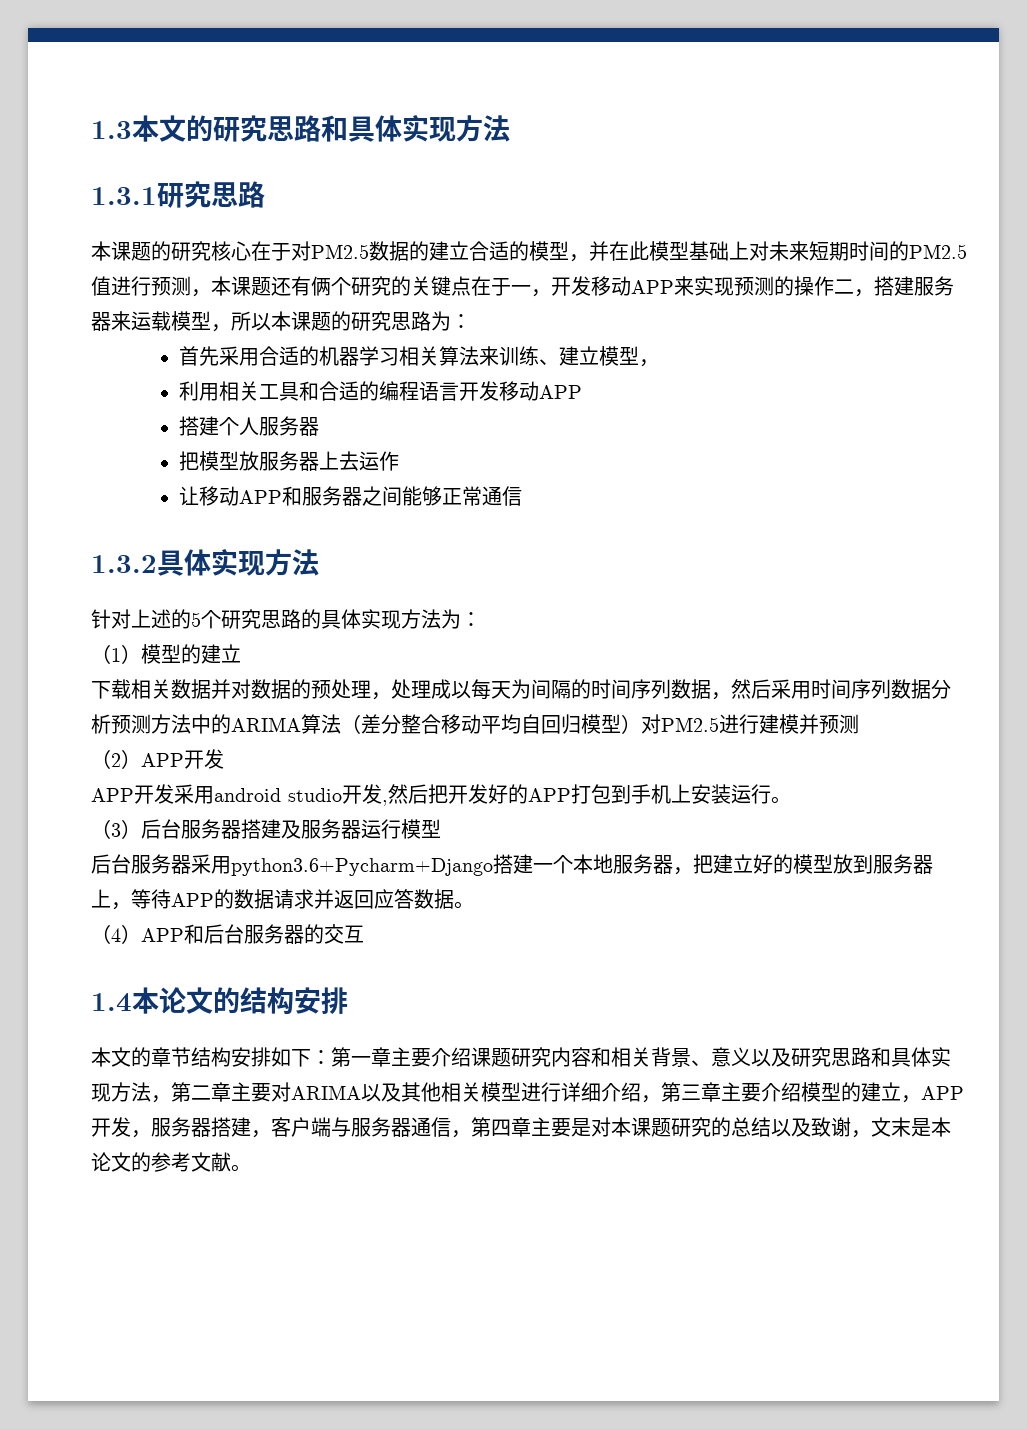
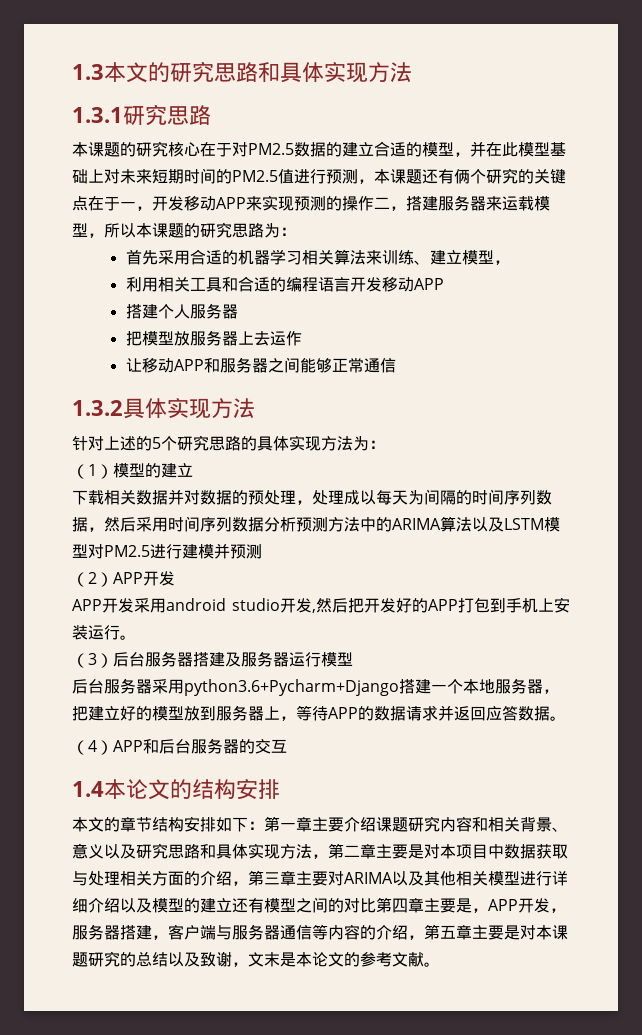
- 下载相关数据并对数据的预处理，处理成以每天为间隔的时间序列数据，然后采用时间序列数据分析预测方法中的ARIMA算法（差分整合移动平均自回归模型）对PM2.5进行建模并预测
+ 下载相关数据并对数据的预处理，处理成以每天为间隔的时间序列数据，然后采用时间序列数据分析预测方法中的ARIMA算法以及LSTM模型对PM2.5进行建模并预测
- 本文的章节结构安排如下：第一章主要介绍课题研究内容和相关背景、意义以及研究思路和具体实现方法，第二章主要对ARIMA以及其他相关模型进行详细介绍，第三章主要介绍模型的建立，APP开发，服务器搭建，客户端与服务器通信，第四章主要是对本课题研究的总结以及致谢，文末是本论文的参考文献。
+ 本文的章节结构安排如下：第一章主要介绍课题研究内容和相关背景、意义以及研究思路和具体实现方法，第二章主要是对本项目中数据获取与处理相关方面的介绍，第三章主要对ARIMA以及其他相关模型进行详细介绍以及模型的建立还有模型之间的对比第四章主要是，APP开发，服务器搭建，客户端与服务器通信等内容的介绍，第五章主要是对本课题研究的总结以及致谢，文末是本论文的参考文献。

